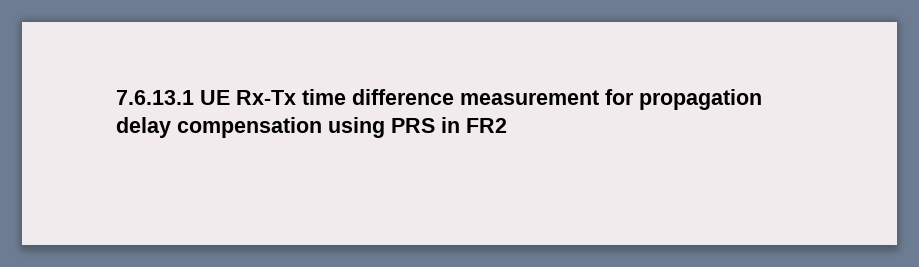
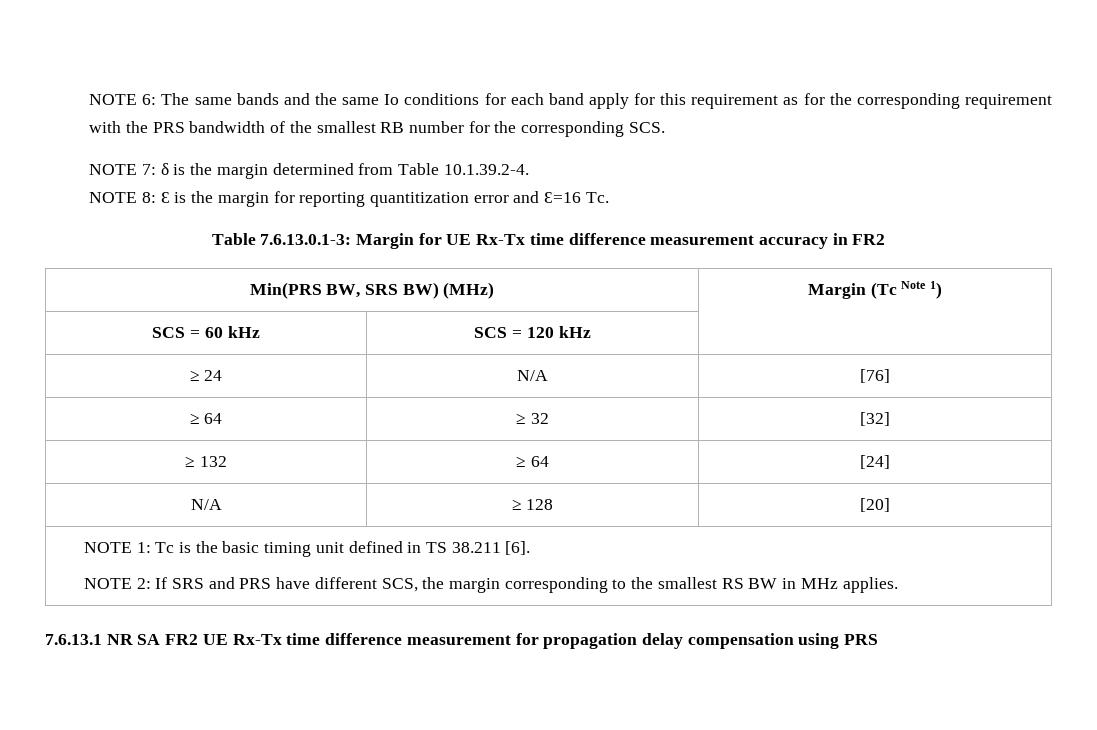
- 7.6.13.1 UE Rx-Tx time difference measurement for propagation delay compensation using PRS in FR2
+ NOTE 6: The same bands and the same Io conditions for each band apply for this requirement as for the corresponding requirement with the PRS bandwidth of the smallest RB number for the corresponding SCS.
+ NOTE 7: δ is the margin determined from Table 10.1.39.2-4.
+ NOTE 8: ℇ is the margin for reporting quantitization error and ℇ=16 Tc.
+ Table 7.6.13.0.1-3: Margin for UE Rx-Tx time difference measurement accuracy in FR2
+ Min(PRS BW, SRS BW) (MHz) | Margin (Tc Note 1)
+ SCS = 60 kHz | SCS = 120 kHz |
+ ≥ 24 | N/A | [76]
+ ≥ 64 | ≥ 32 | [32]
+ ≥ 132 | ≥ 64 | [24]
+ N/A | ≥ 128 | [20]
+ NOTE 1: Tc is the basic timing unit defined in TS 38.211 [6].
+ NOTE 2: If SRS and PRS have different SCS, the margin corresponding to the smallest RS BW in MHz applies.
+ 7.6.13.1 NR SA FR2 UE Rx-Tx time difference measurement for propagation delay compensation using PRS

